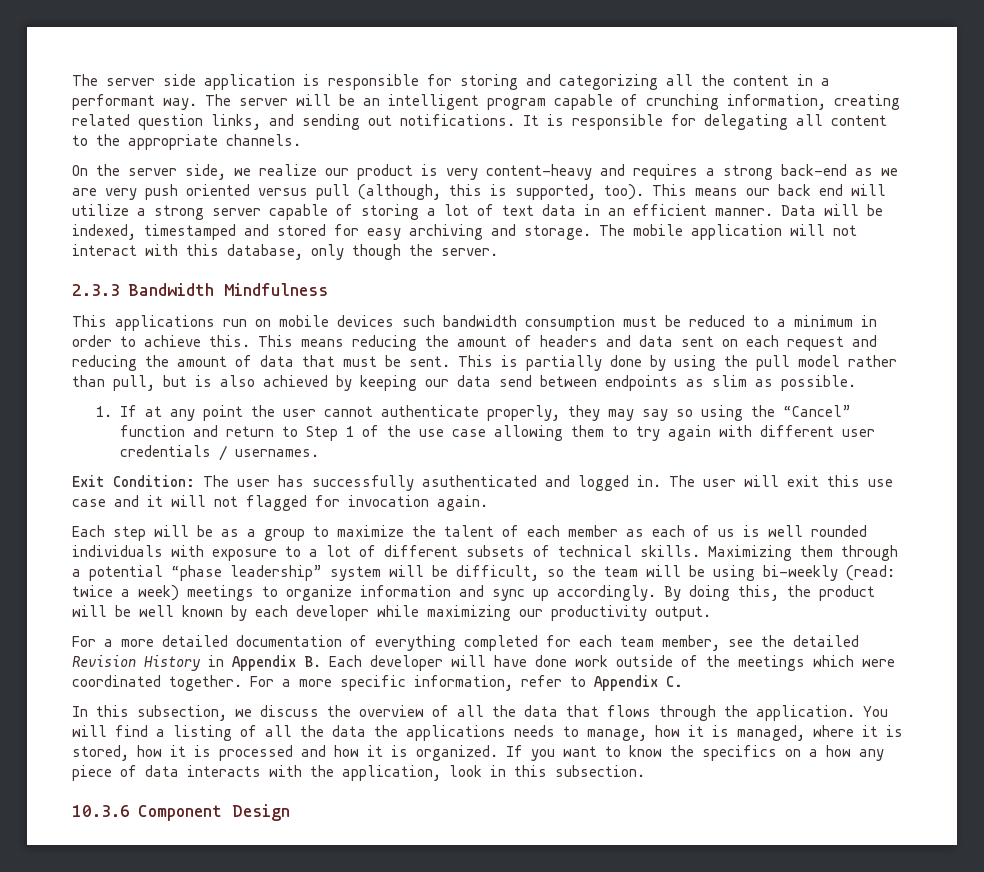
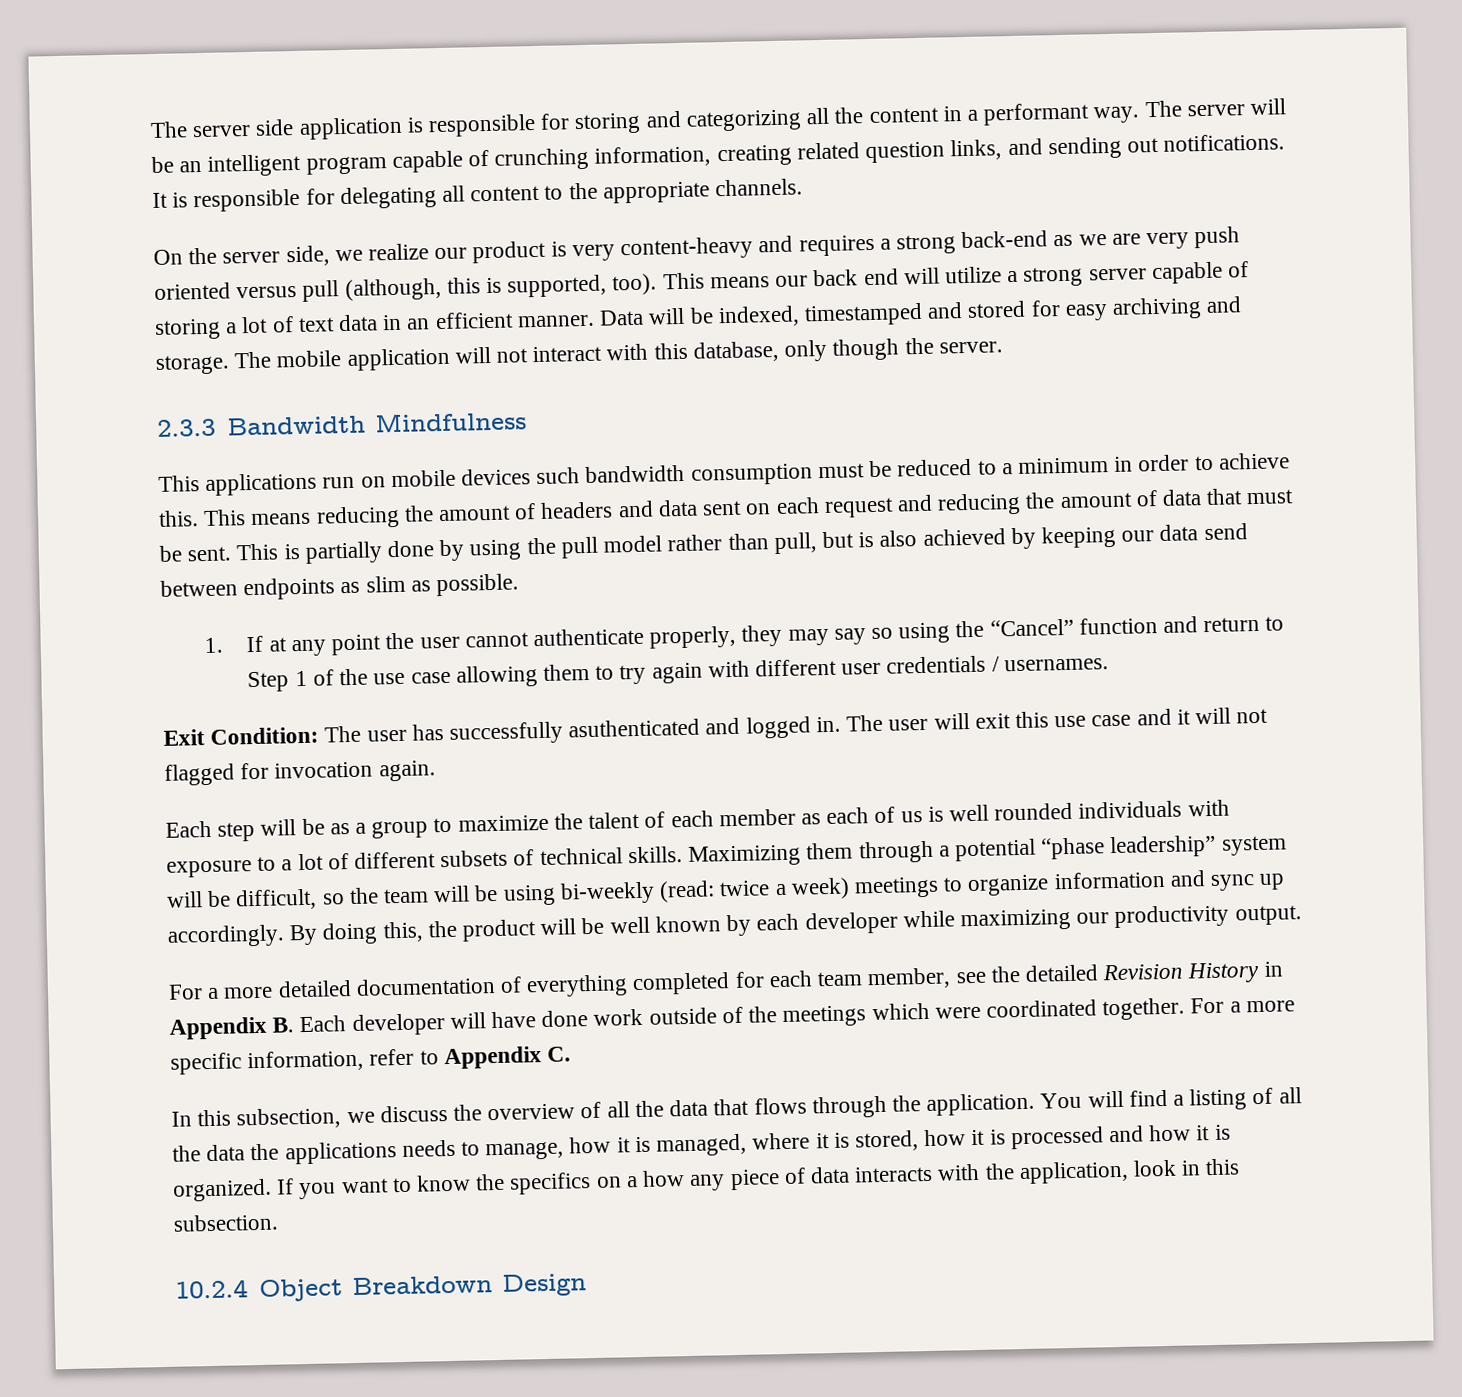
- 10.3.6 Component Design
+ 10.2.4 Object Breakdown Design

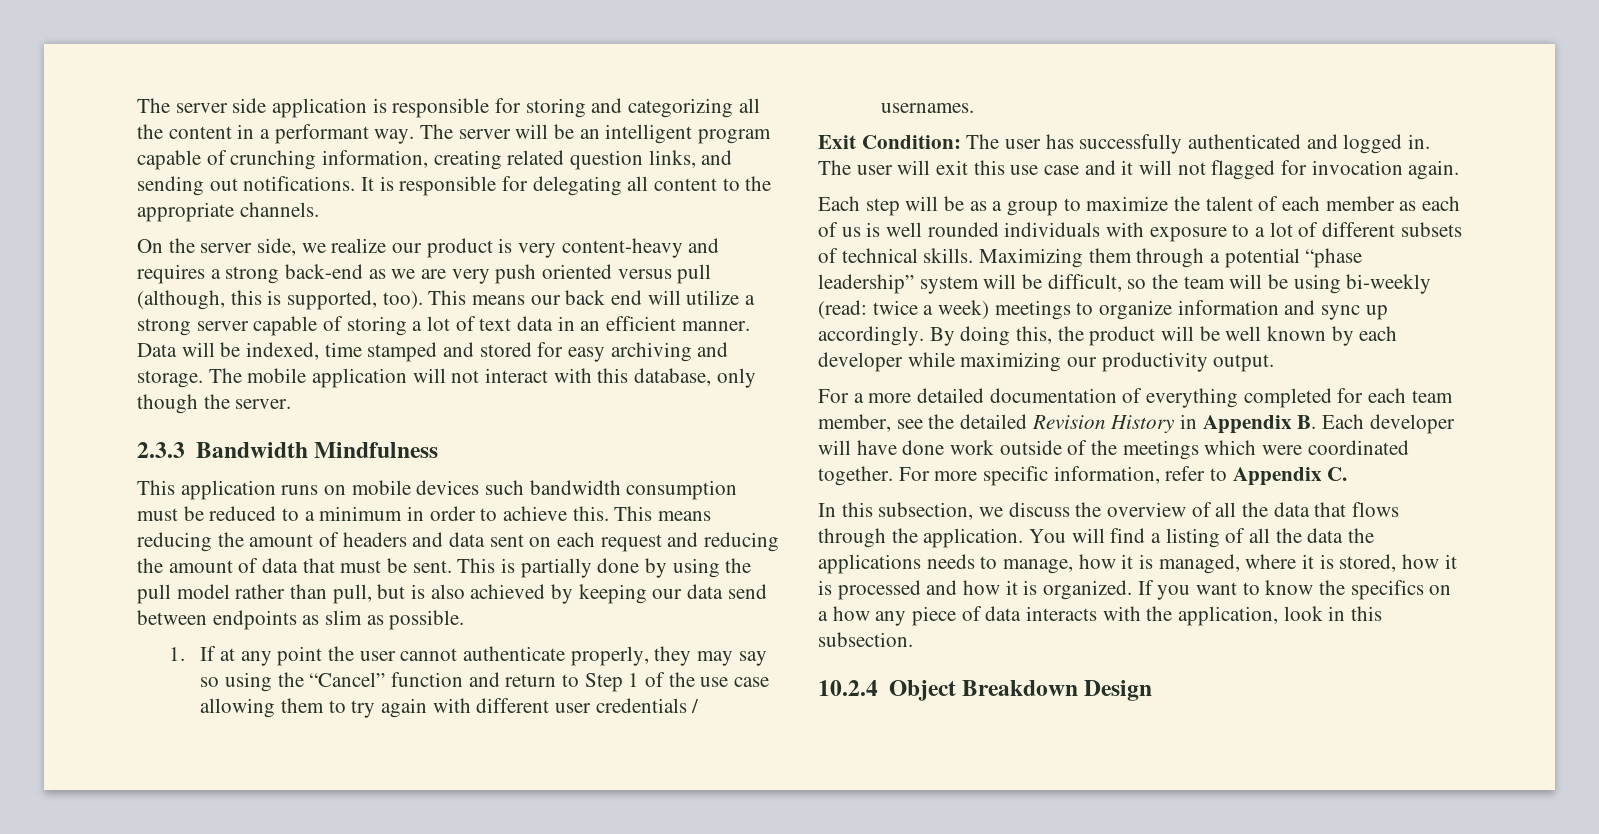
- Data will be indexed, timestamped and stored for easy archiving and storage.
+ Data will be indexed, time stamped and stored for easy archiving and storage.
- This applications run on mobile devices such bandwidth consumption must be reduced to a minimum in order to achieve this.
+ This application runs on mobile devices such bandwidth consumption must be reduced to a minimum in order to achieve this.
- Exit Condition: The user has successfully asuthenticated and logged in.
+ Exit Condition: The user has successfully authenticated and logged in.
- For a more specific information, refer to Appendix C.
+ For more specific information, refer to Appendix C.

